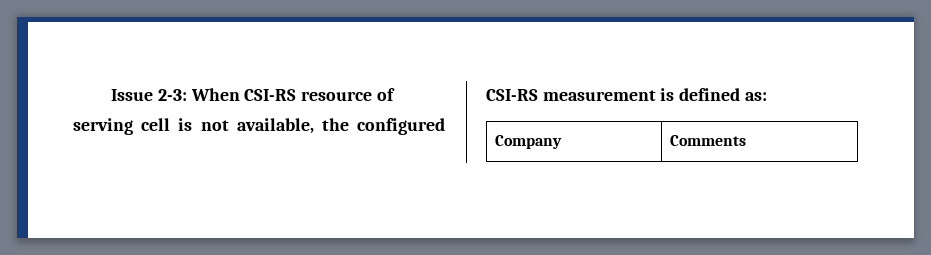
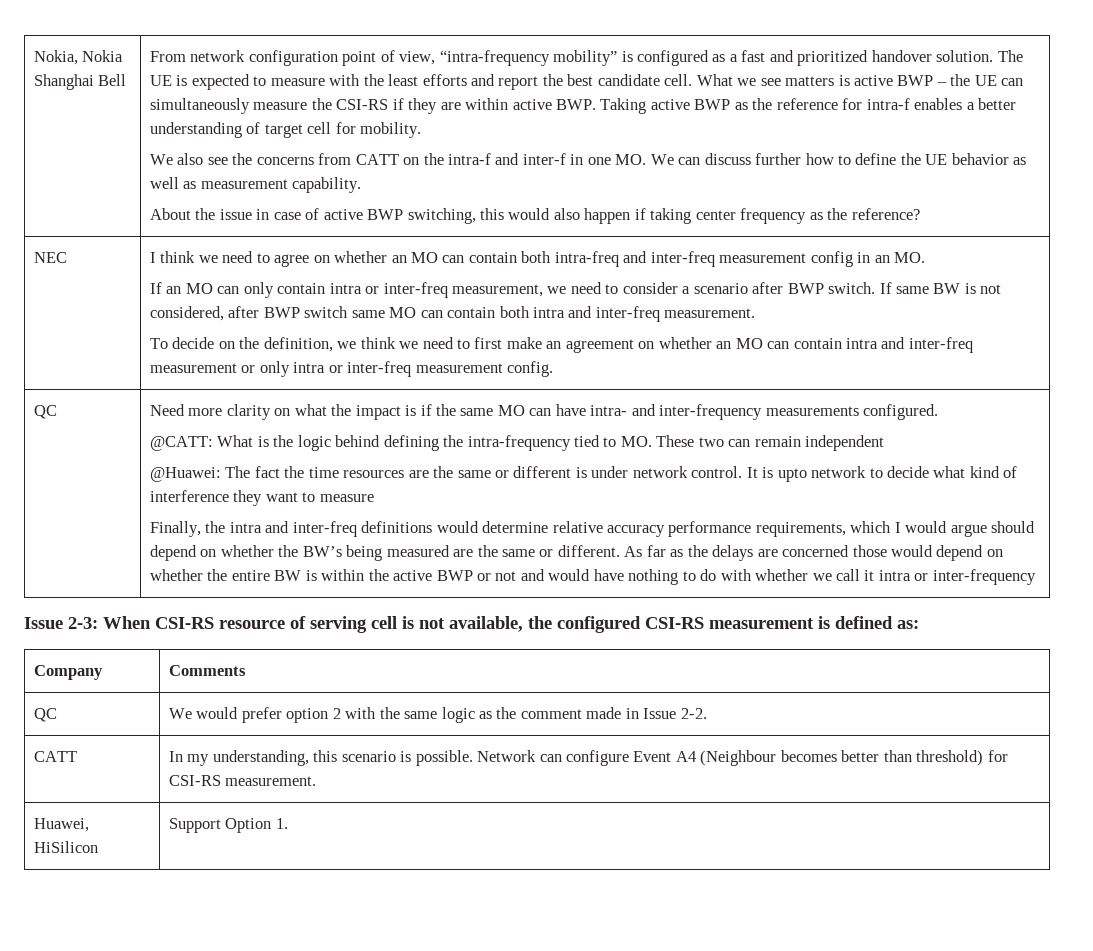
+ Nokia, Nokia Shanghai Bell | From network configuration point of view, “intra-frequency mobility” is configured as a fast and prioritized handover solution. The UE is expected to measure with the least efforts and report the best candidate cell. What we see matters is active BWP – the UE can simultaneously measure the CSI-RS if they are within active BWP. Taking active BWP as the reference for intra-f enables a better understanding of target cell for mobility.
+ We also see the concerns from CATT on the intra-f and inter-f in one MO. We can discuss further how to define the UE behavior as well as measurement capability.
+ About the issue in case of active BWP switching, this would also happen if taking center frequency as the reference?
+ NEC | I think we need to agree on whether an MO can contain both intra-freq and inter-freq measurement config in an MO.
+ If an MO can only contain intra or inter-freq measurement, we need to consider a scenario after BWP switch. If same BW is not considered, after BWP switch same MO can contain both intra and inter-freq measurement.
+ To decide on the definition, we think we need to first make an agreement on whether an MO can contain intra and inter-freq measurement or only intra or inter-freq measurement config.
+ QC | Need more clarity on what the impact is if the same MO can have intra- and inter-frequency measurements configured.
+ @CATT: What is the logic behind defining the intra-frequency tied to MO. These two can remain independent
+ @Huawei: The fact the time resources are the same or different is under network control. It is upto network to decide what kind of interference they want to measure
+ Finally, the intra and inter-freq definitions would determine relative accuracy performance requirements, which I would argue should depend on whether the BW’s being measured are the same or different. As far as the delays are concerned those would depend on whether the entire BW is within the active BWP or not and would have nothing to do with whether we call it intra or inter-frequency
+ QC | We would prefer option 2 with the same logic as the comment made in Issue 2-2.
+ CATT | In my understanding, this scenario is possible. Network can configure Event A4 (Neighbour becomes better than threshold) for CSI-RS measurement.
+ Huawei, HiSilicon | Support Option 1.

